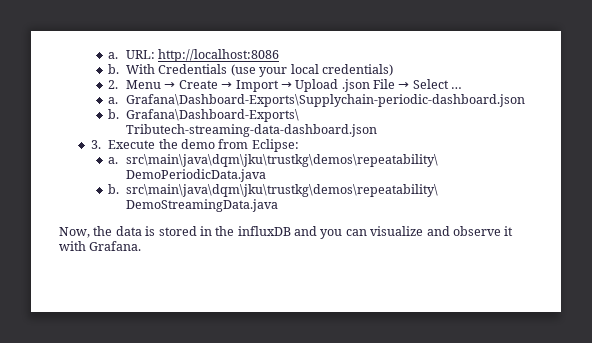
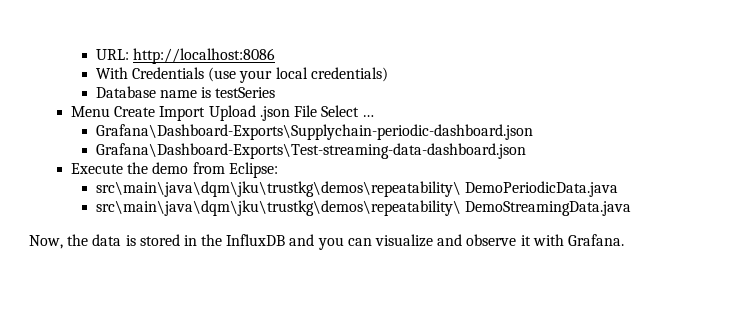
- a. URL: http://localhost:8086
- b. With Credentials (use your local credentials)
+ URL: http://localhost:8086
+ With Credentials (use your local credentials)
- 2. Menu → Create → Import → Upload .json File → Select …
- a. Grafana\Dashboard-Exports\Supplychain-periodic-dashboard.json
+ Database name is testSeries
+ Menu Create Import Upload .json File Select …
+ Grafana\Dashboard-Exports\Supplychain-periodic-dashboard.json
- b. Grafana\Dashboard-Exports\ Tributech-streaming-data-dashboard.json
- 3. Execute the demo from Eclipse:
+ Grafana\Dashboard-Exports\Test-streaming-data-dashboard.json
+ Execute the demo from Eclipse:
- a. src\main\java\dqm\jku\trustkg\demos\repeatability\ DemoPeriodicData.java
+ src\main\java\dqm\jku\trustkg\demos\repeatability\ DemoPeriodicData.java
- b. src\main\java\dqm\jku\trustkg\demos\repeatability\ DemoStreamingData.java
+ src\main\java\dqm\jku\trustkg\demos\repeatability\ DemoStreamingData.java
- Now, the data is stored in the influxDB and you can visualize and observe it with Grafana.
+ Now, the data is stored in the InfluxDB and you can visualize and observe it with Grafana.

